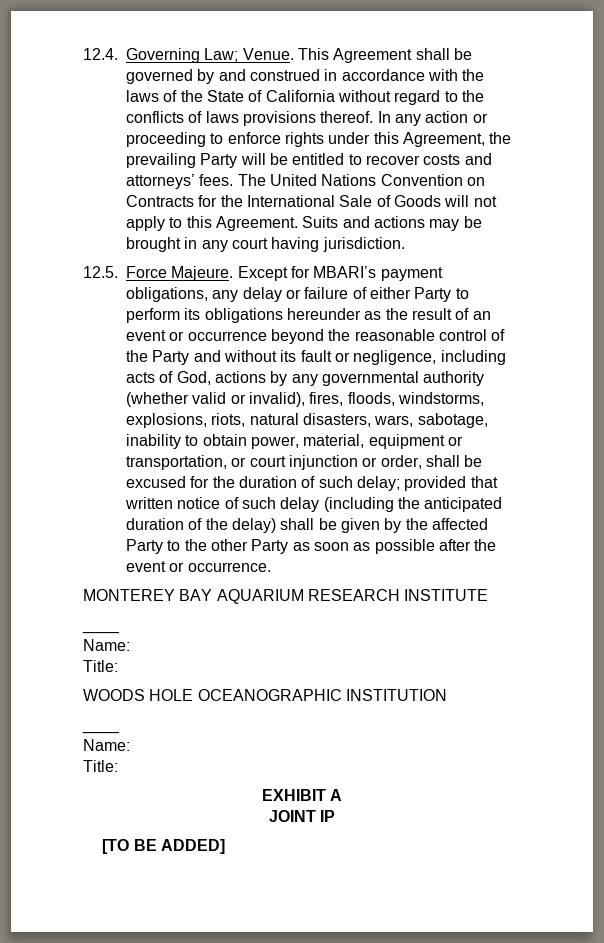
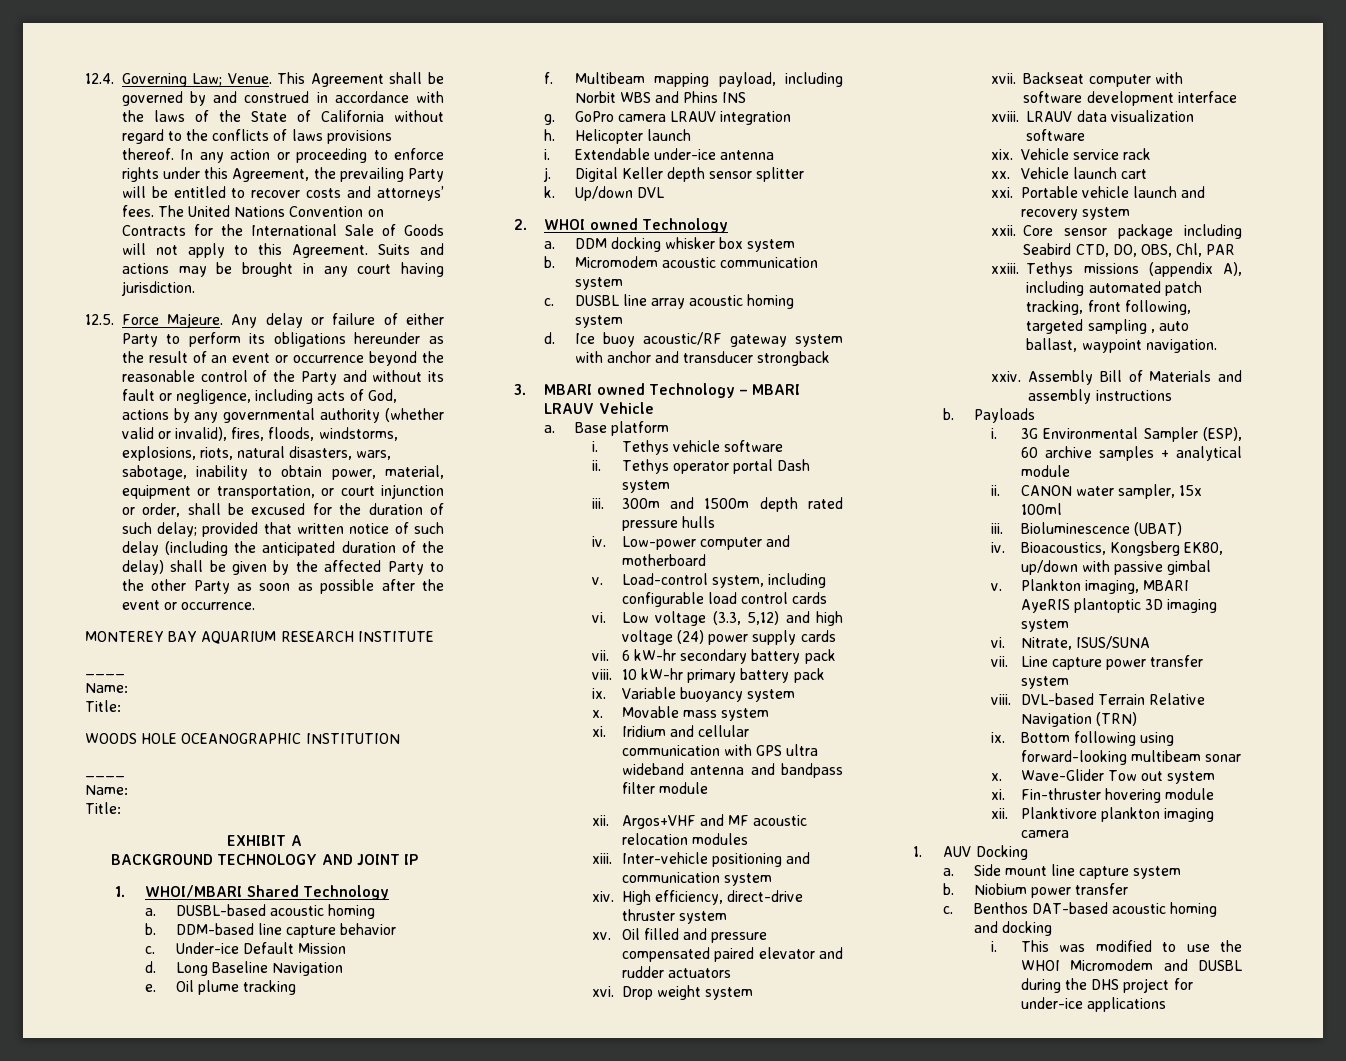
- Except for MBARI’s payment obligations, any delay or failure of either Party to perform its obligations hereunder as the result of an event or occurrence beyond the reasonable control of the Party and without its fault or negligence, including acts of God, actions by any governmental authority (whether valid or invalid), fires, floods, windstorms, explosions, riots, natural disasters, wars, sabotage, inability to obtain power, material, equipment or transportation, or court injunction or order, shall be excused for the duration of such delay;
+ Any delay or failure of either Party to perform its obligations hereunder as the result of an event or occurrence beyond the reasonable control of the Party and without its fault or negligence, including acts of God, actions by any governmental authority (whether valid or invalid), fires, floods, windstorms, explosions, riots, natural disasters, wars, sabotage, inability to obtain power, material, equipment or transportation, or court injunction or order, shall be excused for the duration of such delay;
- JOINT IP
+ BACKGROUND TECHNOLOGY AND JOINT IP
- [TO BE ADDED]
+ 1. WHOI/MBARI Shared Technology
+ a. DUSBL-based acoustic homing
+ b. DDM-based line capture behavior
+ c. Under-ice Default Mission
+ d. Long Baseline Navigation
+ e. Oil plume tracking
+ f. Multibeam mapping payload, including Norbit WBS and Phins INS
+ g. GoPro camera LRAUV integration
+ h. Helicopter launch
+ i. Extendable under-ice antenna
+ j. Digital Keller depth sensor splitter
+ k. Up/down DVL
+ 2. WHOI owned Technology
+ a. DDM docking whisker box system
+ b. Micromodem acoustic communication system
+ c. DUSBL line array acoustic homing system
+ d. Ice buoy acoustic/RF gateway system with anchor and transducer strongback
+ 3. MBARI owned Technology – MBARI LRAUV Vehicle
+ a. Base platform
+ i. Tethys vehicle software
+ ii. Tethys operator portal Dash system
+ iii. 300m and 1500m depth rated pressure hulls
+ iv. Low-power computer and motherboard
+ v. Load-control system, including configurable load control cards
+ vi. Low voltage (3.3, 5,12) and high voltage (24) power supply cards
+ vii. 6 kW-hr secondary battery pack
+ viii. 10 kW-hr primary battery pack
+ ix. Variable buoyancy system
+ x. Movable mass system
+ xi. Iridium and cellular communication with GPS ultra wideband antenna and bandpass filter module
+ xii. Argos+VHF and MF acoustic relocation modules
+ xiii. Inter-vehicle positioning and communication system
+ xiv. High efficiency, direct-drive thruster system
+ xv. Oil filled and pressure compensated paired elevator and rudder actuators
+ xvi. Drop weight system
+ xvii. Backseat computer with software development interface
+ xviii. LRAUV data visualization software
+ xix. Vehicle service rack
+ xx. Vehicle launch cart
+ xxi. Portable vehicle launch and recovery system
+ xxii. Core sensor package including Seabird CTD, DO, OBS, Chl, PAR
+ xxiii. Tethys missions (appendix A), including automated patch tracking, front following, targeted sampling , auto ballast, waypoint navigation.
+ xxiv. Assembly Bill of Materials and assembly instructions
+ b. Payloads
+ i. 3G Environmental Sampler (ESP), 60 archive samples + analytical module
+ ii. CANON water sampler, 15x 100ml
+ iii. Bioluminescence (UBAT)
+ iv. Bioacoustics, Kongsberg EK80, up/down with passive gimbal
+ v. Plankton imaging, MBARI AyeRIS plantoptic 3D imaging system
+ vi. Nitrate, ISUS/SUNA
+ vii. Line capture power transfer system
+ viii. DVL-based Terrain Relative Navigation (TRN)
+ ix. Bottom following using forward-looking multibeam sonar
+ x. Wave-Glider Tow out system
+ xi. Fin-thruster hovering module
+ xii. Planktivore plankton imaging camera
+ 1. AUV Docking
+ a. Side mount line capture system
+ b. Niobium power transfer
+ c. Benthos DAT-based acoustic homing and docking
+ i. This was modified to use the WHOI Micromodem and DUSBL during the DHS project for under-ice applications

